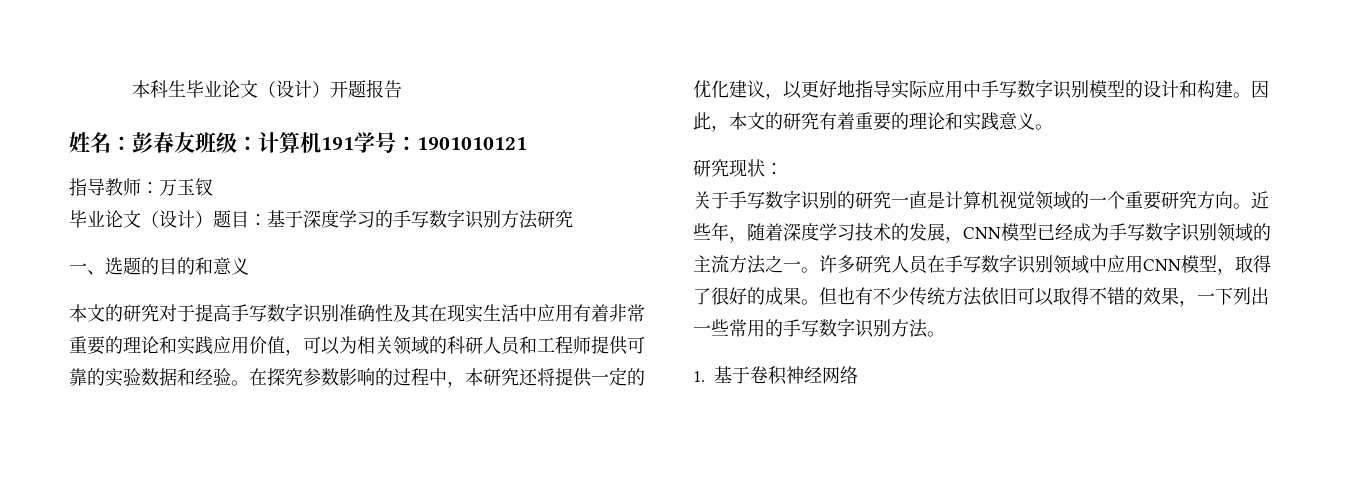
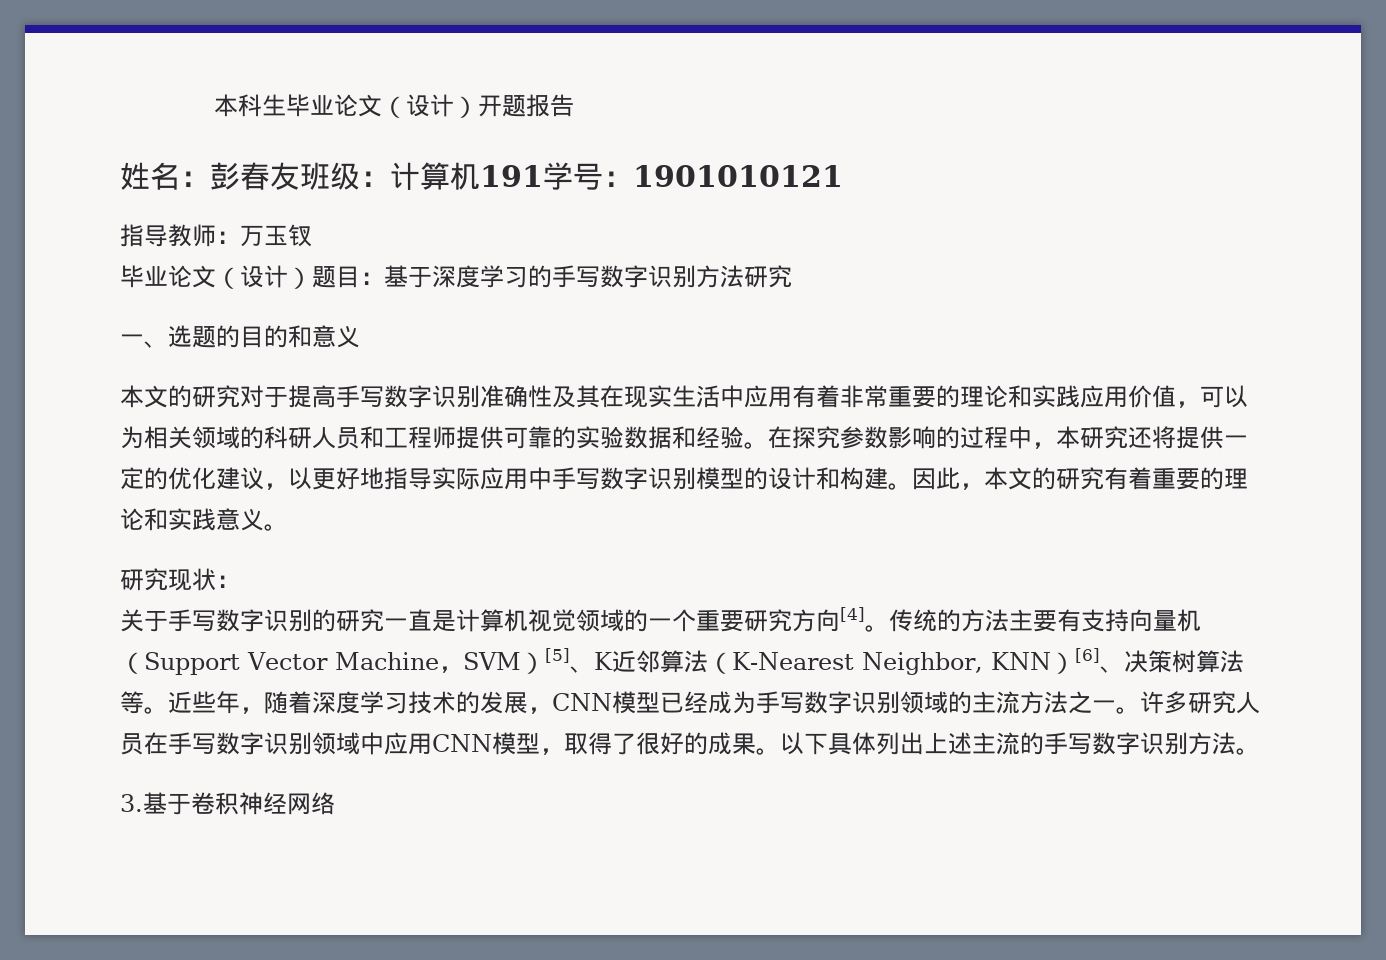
- 关于手写数字识别的研究一直是计算机视觉领域的一个重要研究方向。
+ 关于手写数字识别的研究一直是计算机视觉领域的一个重要研究方向[4]。传统的方法主要有支持向量机（Support Vector Machine，SVM）[5]、K近邻算法（K-Nearest Neighbor, KNN）[6]、决策树算法等。
- 但也有不少传统方法依旧可以取得不错的效果，一下列出一些常用的手写数字识别方法。
+ 以下具体列出上述主流的手写数字识别方法。
- 1.基于卷积神经网络
+ 3.基于卷积神经网络

